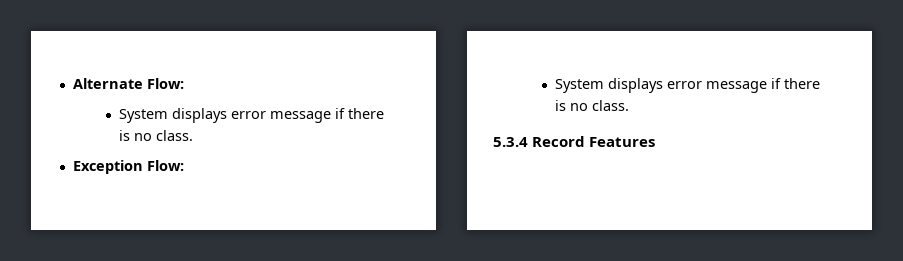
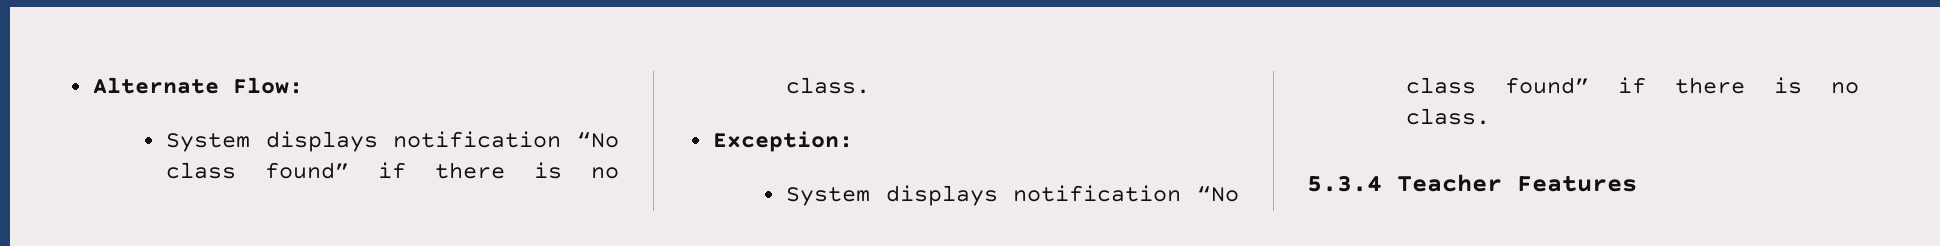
  Alternate Flow:
- System displays error message if there is no class.
- Exception Flow:
- System displays error message if there is no class.
+ System displays notification “No class found” if there is no class.
+ Exception:
+ System displays notification “No class found” if there is no class.
- 5.3.4 Record Features
+ 5.3.4 Teacher Features

